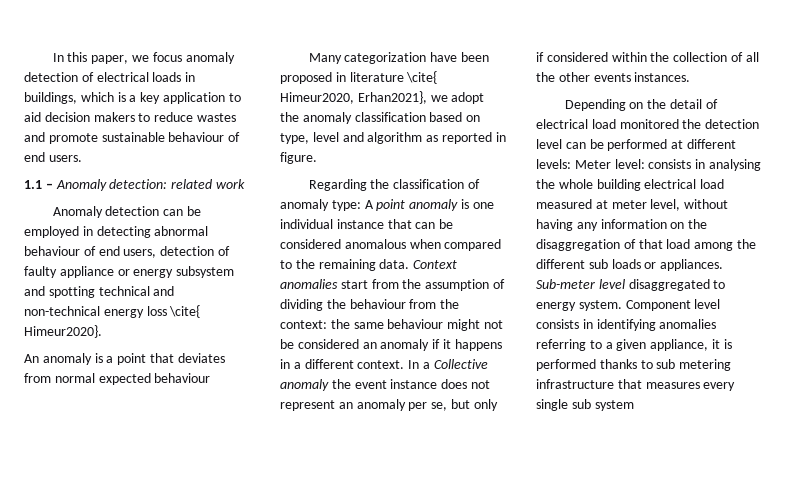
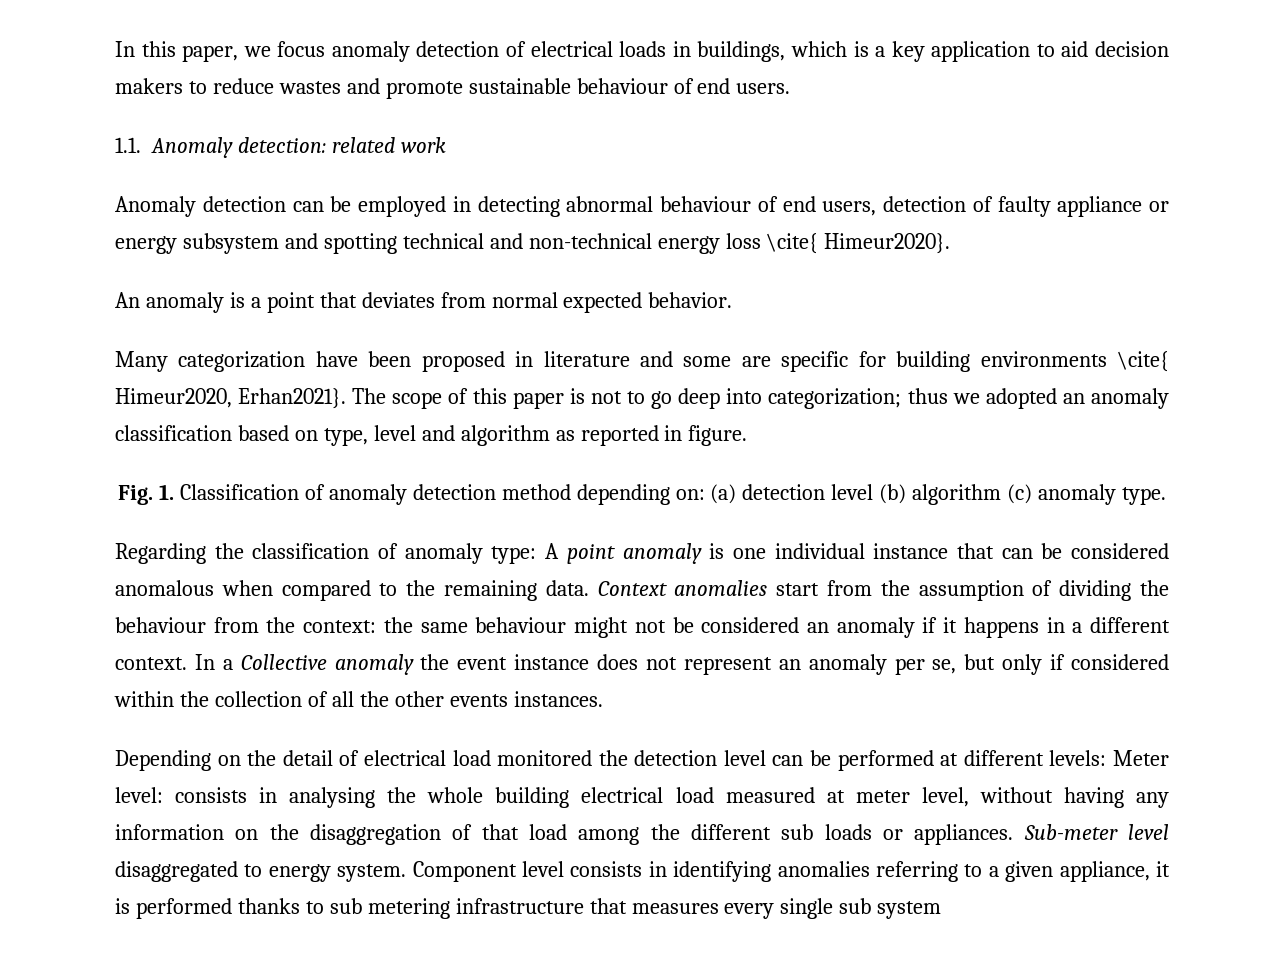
- 1.1 – Anomaly detection: related work
+ 1.1. Anomaly detection: related work
- An anomaly is a point that deviates from normal expected behaviour
+ An anomaly is a point that deviates from normal expected behavior.
- Many categorization have been proposed in literature \cite{ Himeur2020, Erhan2021}, we adopt the anomaly classification based on type, level and algorithm as reported in figure.
+ Many categorization have been proposed in literature and some are specific for building environments \cite{ Himeur2020, Erhan2021}. The scope of this paper is not to go deep into categorization; thus we adopted an anomaly classification based on type, level and algorithm as reported in figure.
+ Fig. 1. Classification of anomaly detection method depending on: (a) detection level (b) algorithm (c) anomaly type.

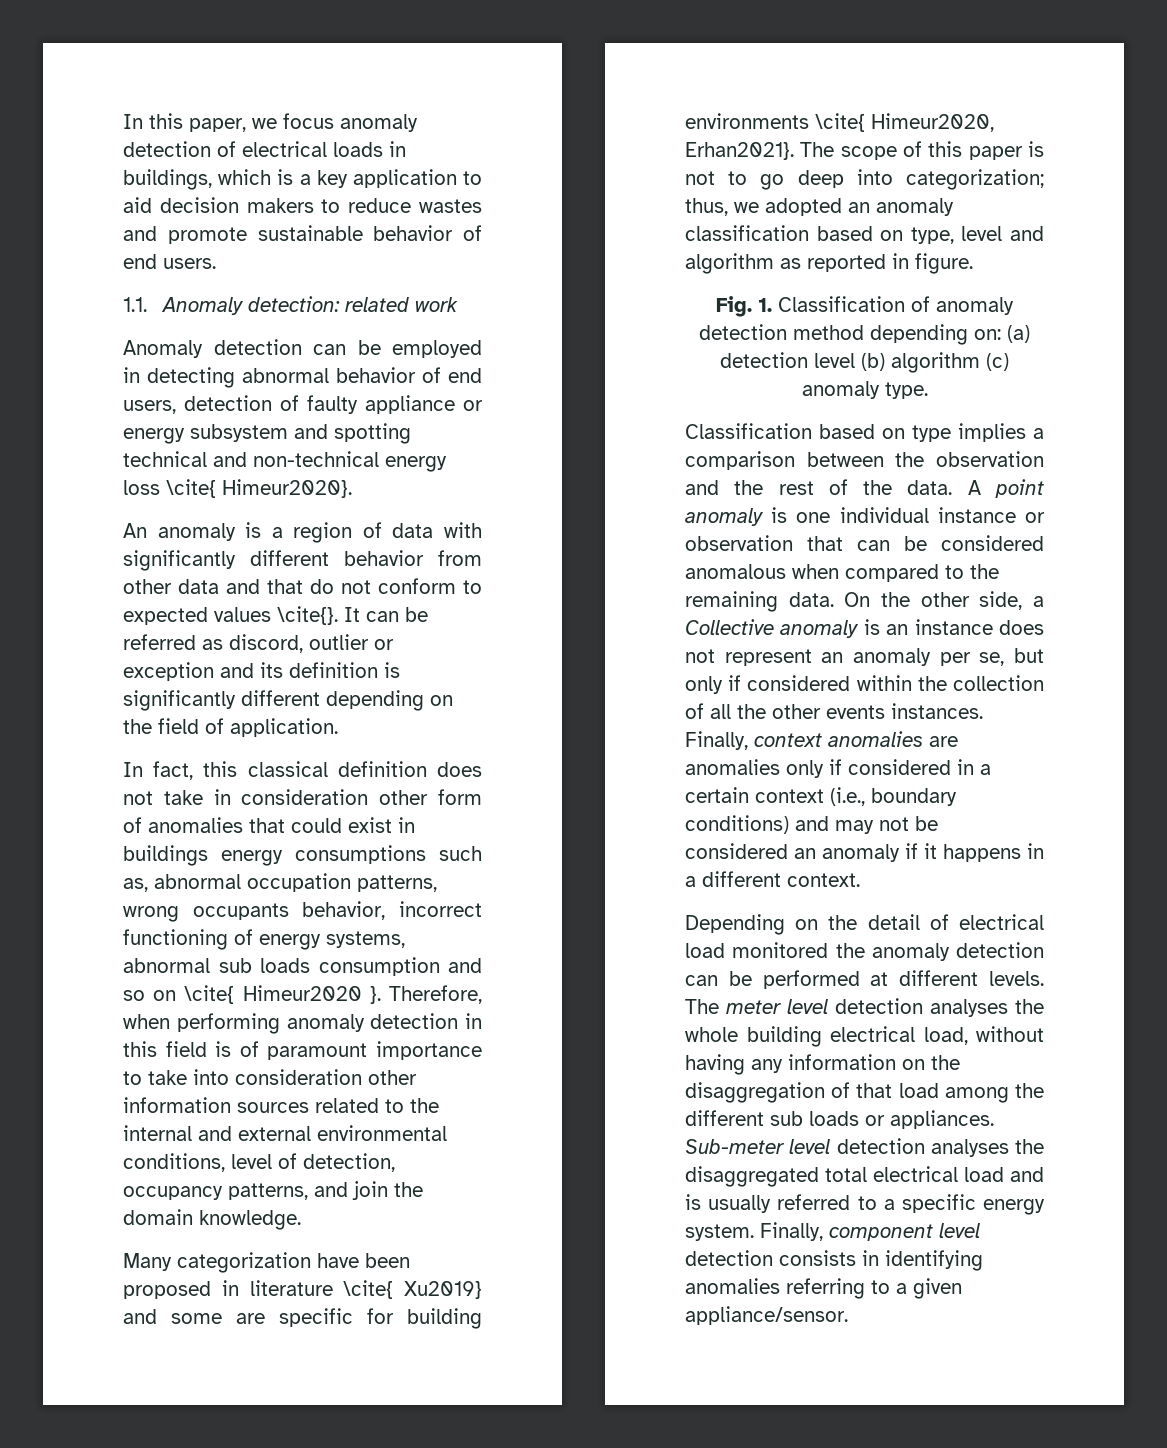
- In this paper, we focus anomaly detection of electrical loads in buildings, which is a key application to aid decision makers to reduce wastes and promote sustainable behaviour of end users.
+ In this paper, we focus anomaly detection of electrical loads in buildings, which is a key application to aid decision makers to reduce wastes and promote sustainable behavior of end users.
- Anomaly detection can be employed in detecting abnormal behaviour of end users, detection of faulty appliance or energy subsystem and spotting technical and non-technical energy loss \cite{ Himeur2020}.
+ Anomaly detection can be employed in detecting abnormal behavior of end users, detection of faulty appliance or energy subsystem and spotting technical and non-technical energy loss \cite{ Himeur2020}.
- An anomaly is a point that deviates from normal expected behavior.
+ An anomaly is a region of data with significantly different behavior from other data and that do not conform to expected values \cite{}. It can be referred as discord, outlier or exception and its definition is significantly different depending on the field of application.
+ In fact, this classical definition does not take in consideration other form of anomalies that could exist in buildings energy consumptions such as, abnormal occupation patterns, wrong occupants behavior, incorrect functioning of energy systems, abnormal sub loads consumption and so on \cite{ Himeur2020 }. Therefore, when performing anomaly detection in this field is of paramount importance to take into consideration other information sources related to the internal and external environmental conditions, level of detection, occupancy patterns, and join the domain knowledge.
- Many categorization have been proposed in literature and some are specific for building environments \cite{ Himeur2020, Erhan2021}.
+ Many categorization have been proposed in literature \cite{ Xu2019} and some are specific for building environments \cite{ Himeur2020, Erhan2021}.
- The scope of this paper is not to go deep into categorization; thus we adopted an anomaly classification based on type, level and algorithm as reported in figure.
+ The scope of this paper is not to go deep into categorization; thus, we adopted an anomaly classification based on type, level and algorithm as reported in figure.
- Regarding the classification of anomaly type: A point anomaly is one individual instance that can be considered anomalous when compared to the remaining data.
+ Classification based on type implies a comparison between the observation and the rest of the data. A point anomaly is one individual instance or observation that can be considered anomalous when compared to the remaining data.
- Context anomalies start from the assumption of dividing the behaviour from the context: the same behaviour might not be considered an anomaly if it happens in a different context. In a Collective anomaly the event instance does not represent an anomaly per se, but only if considered within the collection of all the other events instances.
+ On the other side, a Collective anomaly is an instance does not represent an anomaly per se, but only if considered within the collection of all the other events instances. Finally, context anomalies are anomalies only if considered in a certain context (i.e., boundary conditions) and may not be considered an anomaly if it happens in a different context.
- Depending on the detail of electrical load monitored the detection level can be performed at different levels: Meter level: consists in analysing the whole building electrical load measured at meter level, without having any information on the disaggregation of that load among the different sub loads or appliances.
+ Depending on the detail of electrical load monitored the anomaly detection can be performed at different levels. The meter level detection analyses the whole building electrical load, without having any information on the disaggregation of that load among the different sub loads or appliances.
- Sub-meter level disaggregated to energy system. Component level consists in identifying anomalies referring to a given appliance, it is performed thanks to sub metering infrastructure that measures every single sub system
+ Sub-meter level detection analyses the disaggregated total electrical load and is usually referred to a specific energy system. Finally, component level detection consists in identifying anomalies referring to a given appliance/sensor.

